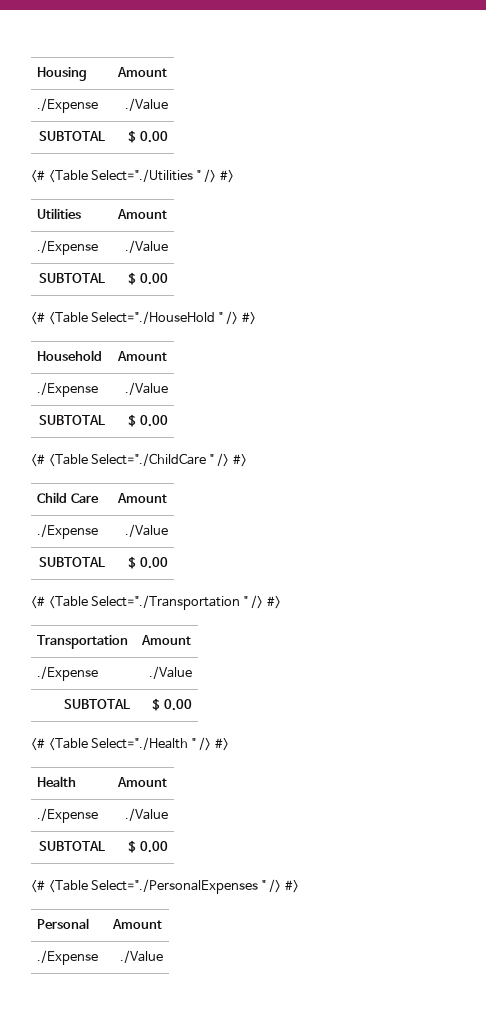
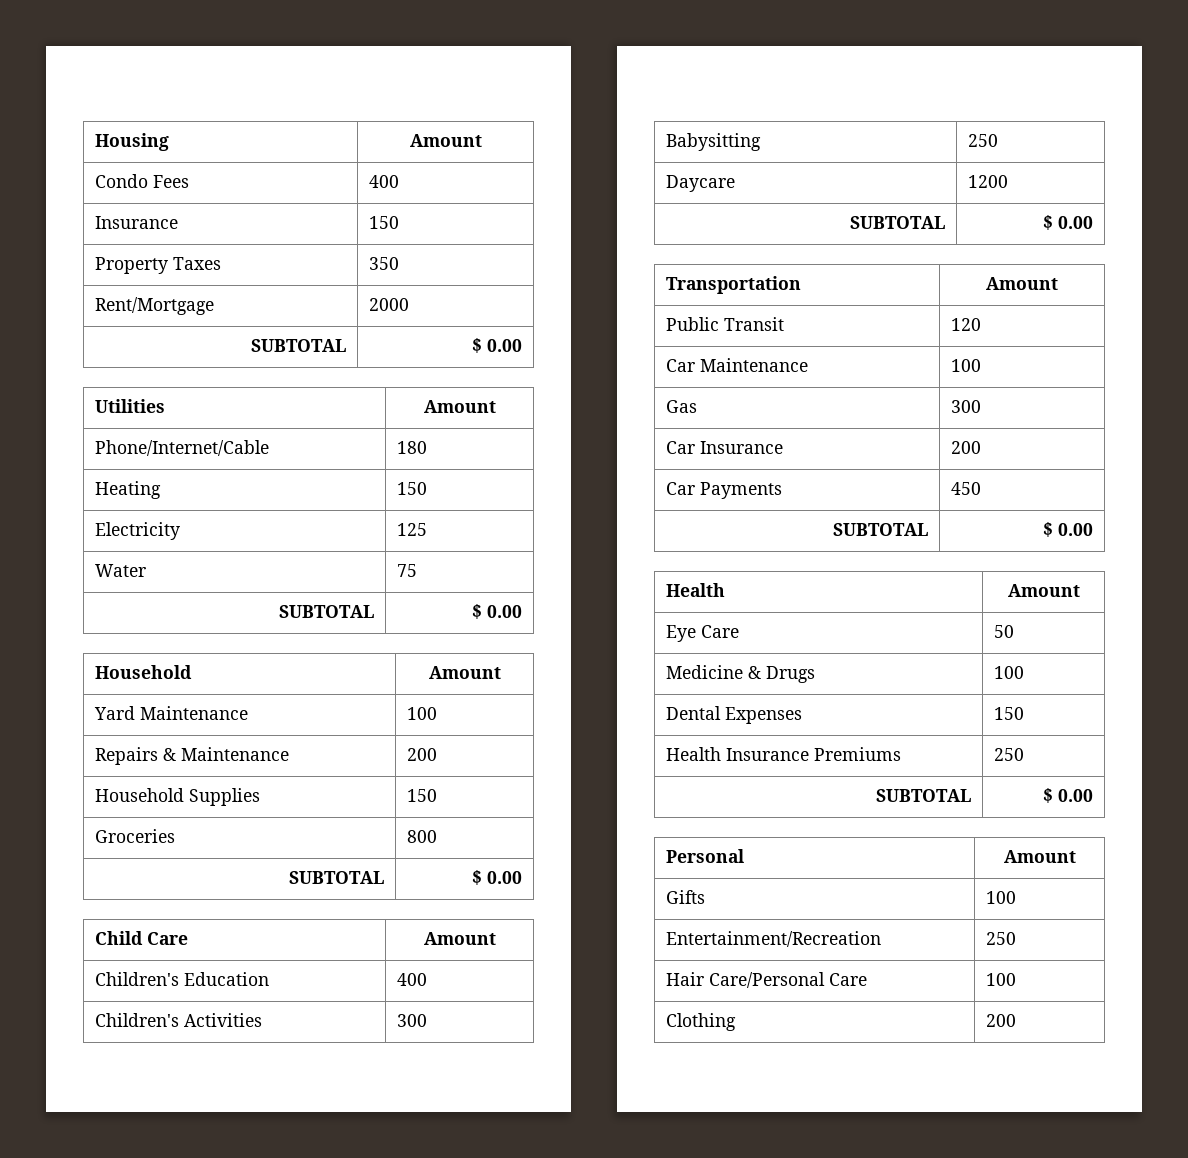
  Housing | Amount
- ./Expense | ./Value
+ Condo Fees | 400
+ Insurance | 150
+ Property Taxes | 350
+ Rent/Mortgage | 2000
  SUBTOTAL | $ 0.00
- <# <Table Select="./Utilities " /> #>
  Utilities | Amount
- ./Expense | ./Value
+ Phone/Internet/Cable | 180
+ Heating | 150
+ Electricity | 125
+ Water | 75
  SUBTOTAL | $ 0.00
- <# <Table Select="./HouseHold " /> #>
  Household | Amount
- ./Expense | ./Value
+ Yard Maintenance | 100
+ Repairs & Maintenance | 200
+ Household Supplies | 150
+ Groceries | 800
  SUBTOTAL | $ 0.00
- <# <Table Select="./ChildCare " /> #>
  Child Care | Amount
- ./Expense | ./Value
+ Children's Education | 400
+ Children's Activities | 300
+ Babysitting | 250
+ Daycare | 1200
  SUBTOTAL | $ 0.00
- <# <Table Select="./Transportation " /> #>
  Transportation | Amount
- ./Expense | ./Value
+ Public Transit | 120
+ Car Maintenance | 100
+ Gas | 300
+ Car Insurance | 200
+ Car Payments | 450
  SUBTOTAL | $ 0.00
- <# <Table Select="./Health " /> #>
  Health | Amount
- ./Expense | ./Value
+ Eye Care | 50
+ Medicine & Drugs | 100
+ Dental Expenses | 150
+ Health Insurance Premiums | 250
  SUBTOTAL | $ 0.00
- <# <Table Select="./PersonalExpenses " /> #>
  Personal | Amount
- ./Expense | ./Value
+ Gifts | 100
+ Entertainment/Recreation | 250
+ Hair Care/Personal Care | 100
+ Clothing | 200

